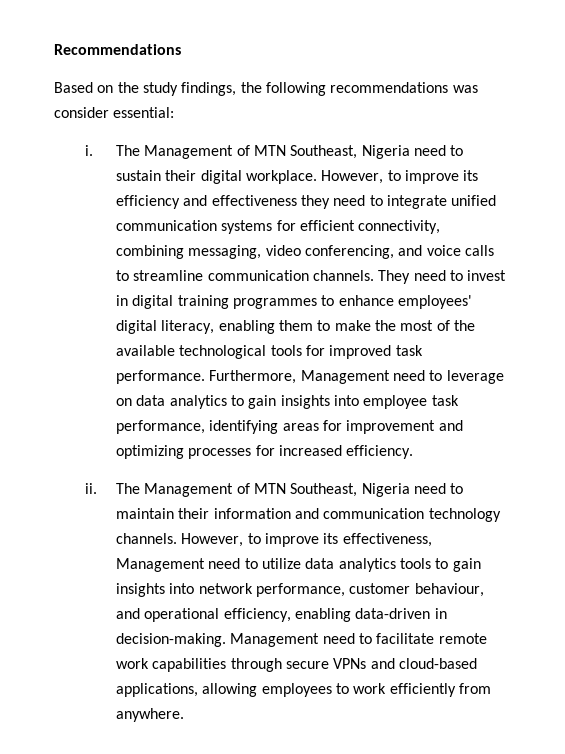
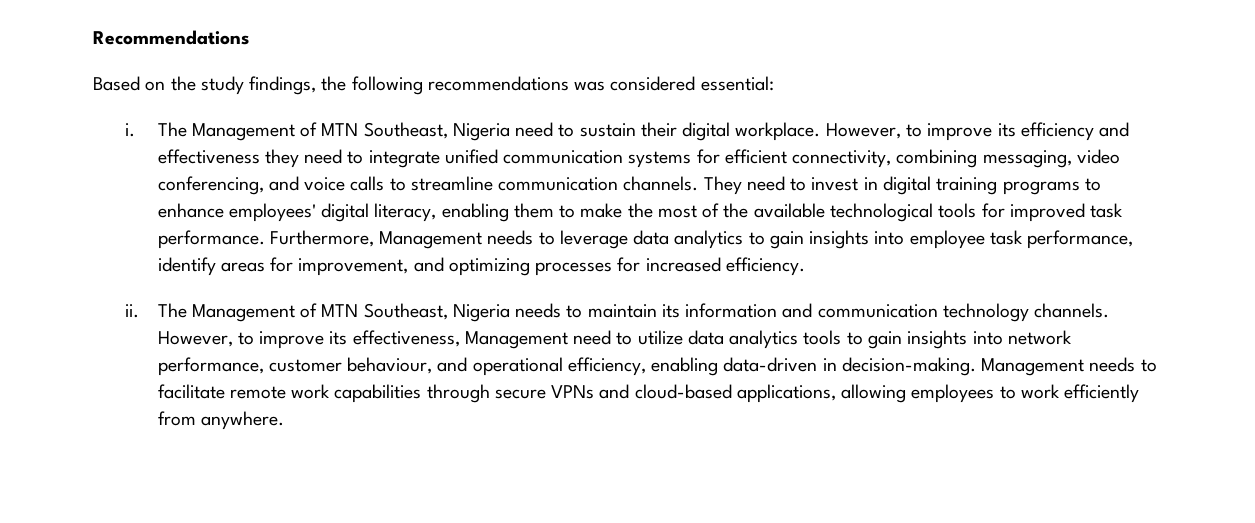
- Based on the study findings, the following recommendations was consider essential:
+ Based on the study findings, the following recommendations was considered essential:
- They need to invest in digital training programmes to enhance employees' digital literacy, enabling them to make the most of the available technological tools for improved task performance.
+ They need to invest in digital training programs to enhance employees' digital literacy, enabling them to make the most of the available technological tools for improved task performance.
- Furthermore, Management need to leverage on data analytics to gain insights into employee task performance, identifying areas for improvement and optimizing processes for increased efficiency.
+ Furthermore, Management needs to leverage data analytics to gain insights into employee task performance, identify areas for improvement, and optimizing processes for increased efficiency.
- The Management of MTN Southeast, Nigeria need to maintain their information and communication technology channels.
+ The Management of MTN Southeast, Nigeria needs to maintain its information and communication technology channels.
- Management need to facilitate remote work capabilities through secure VPNs and cloud-based applications, allowing employees to work efficiently from anywhere.
+ Management needs to facilitate remote work capabilities through secure VPNs and cloud-based applications, allowing employees to work efficiently from anywhere.

